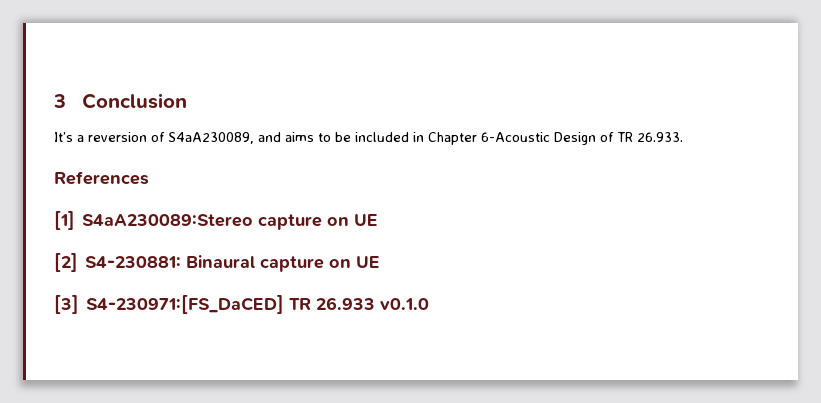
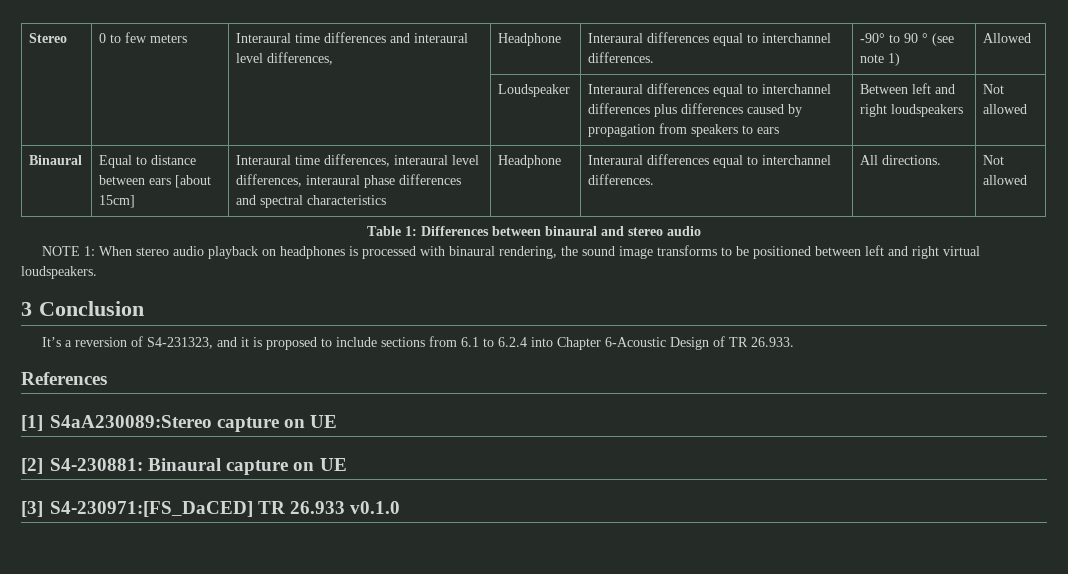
+ Stereo | 0 to few meters | Interaural time differences and interaural level differences, | Headphone | Interaural differences equal to interchannel differences. | -90° to 90 ° (see note 1) | Allowed
+ | | | Loudspeaker | Interaural differences equal to interchannel differences plus differences caused by propagation from speakers to ears | Between left and right loudspeakers | Not allowed
+ Binaural | Equal to distance between ears [about 15cm] | Interaural time differences, interaural level differences, interaural phase differences and spectral characteristics | Headphone | Interaural differences equal to interchannel differences. | All directions. | Not allowed
+ Table 1: Differences between binaural and stereo audio
+ NOTE 1: When stereo audio playback on headphones is processed with binaural rendering, the sound image transforms to be positioned between left and right virtual loudspeakers.
- It’s a reversion of S4aA230089, and aims to be included in Chapter 6-Acoustic Design of TR 26.933.
+ It’s a reversion of S4-231323, and it is proposed to include sections from 6.1 to 6.2.4 into Chapter 6-Acoustic Design of TR 26.933.

